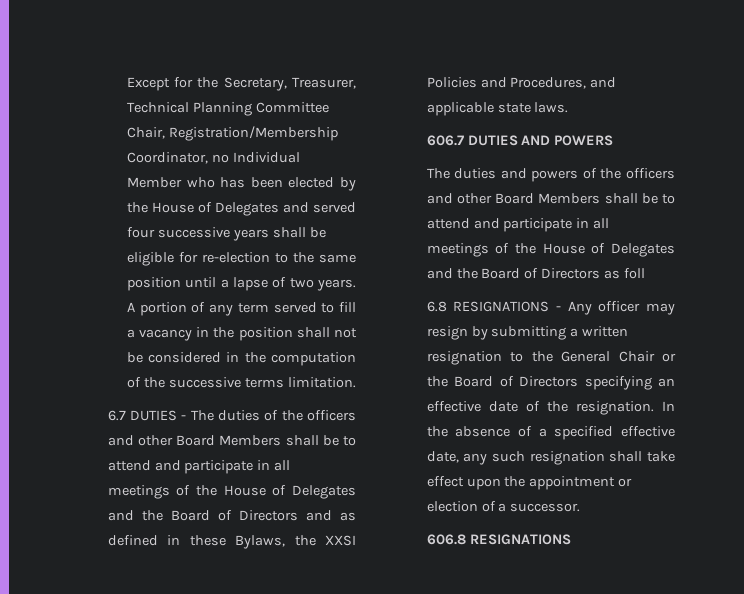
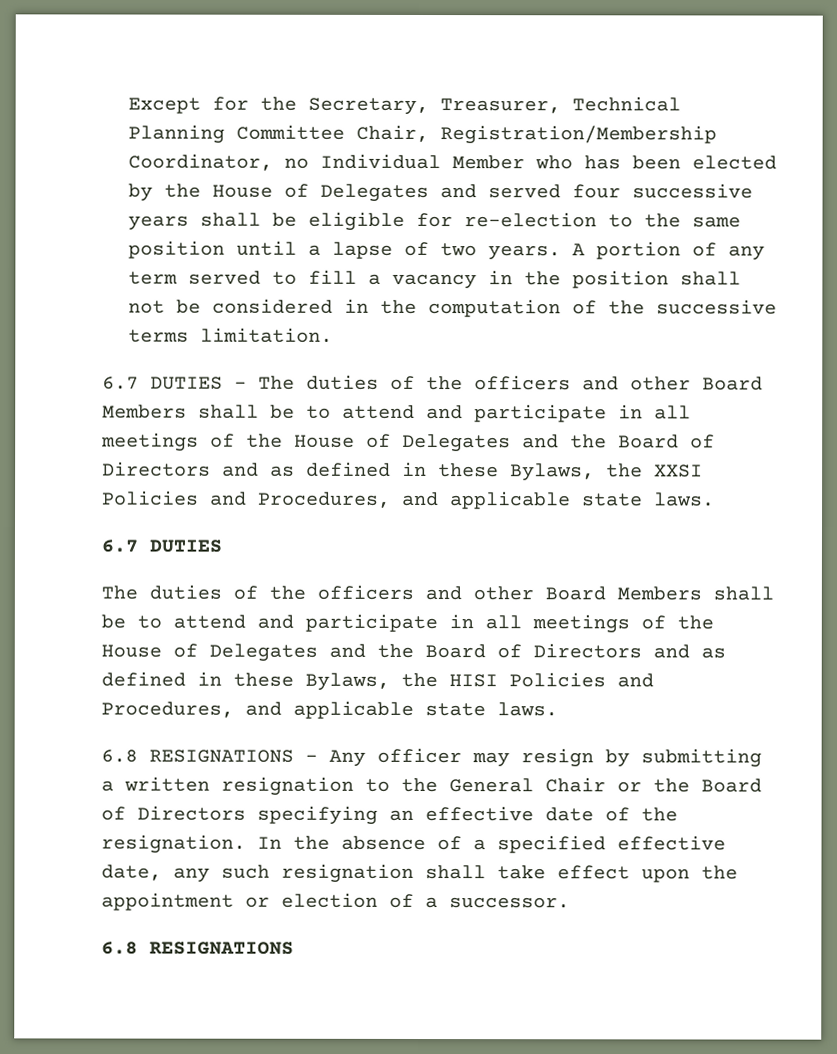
  6.7 DUTIES - The duties of the officers and other Board Members shall be to attend and participate in all meetings of the House of Delegates and the Board of Directors and as defined in these Bylaws, the XXSI Policies and Procedures, and applicable state laws.
- 606.7 DUTIES AND POWERS
- The duties and powers of the officers and other Board Members shall be to attend and participate in all meetings of the House of Delegates and the Board of Directors as foll
+ 6.7 DUTIES
+ The duties of the officers and other Board Members shall be to attend and participate in all meetings of the House of Delegates and the Board of Directors and as defined in these Bylaws, the HISI Policies and Procedures, and applicable state laws.
  In the absence of a specified effective date, any such resignation shall take effect upon the appointment or election of a successor.
- 606.8 RESIGNATIONS
+ 6.8 RESIGNATIONS

